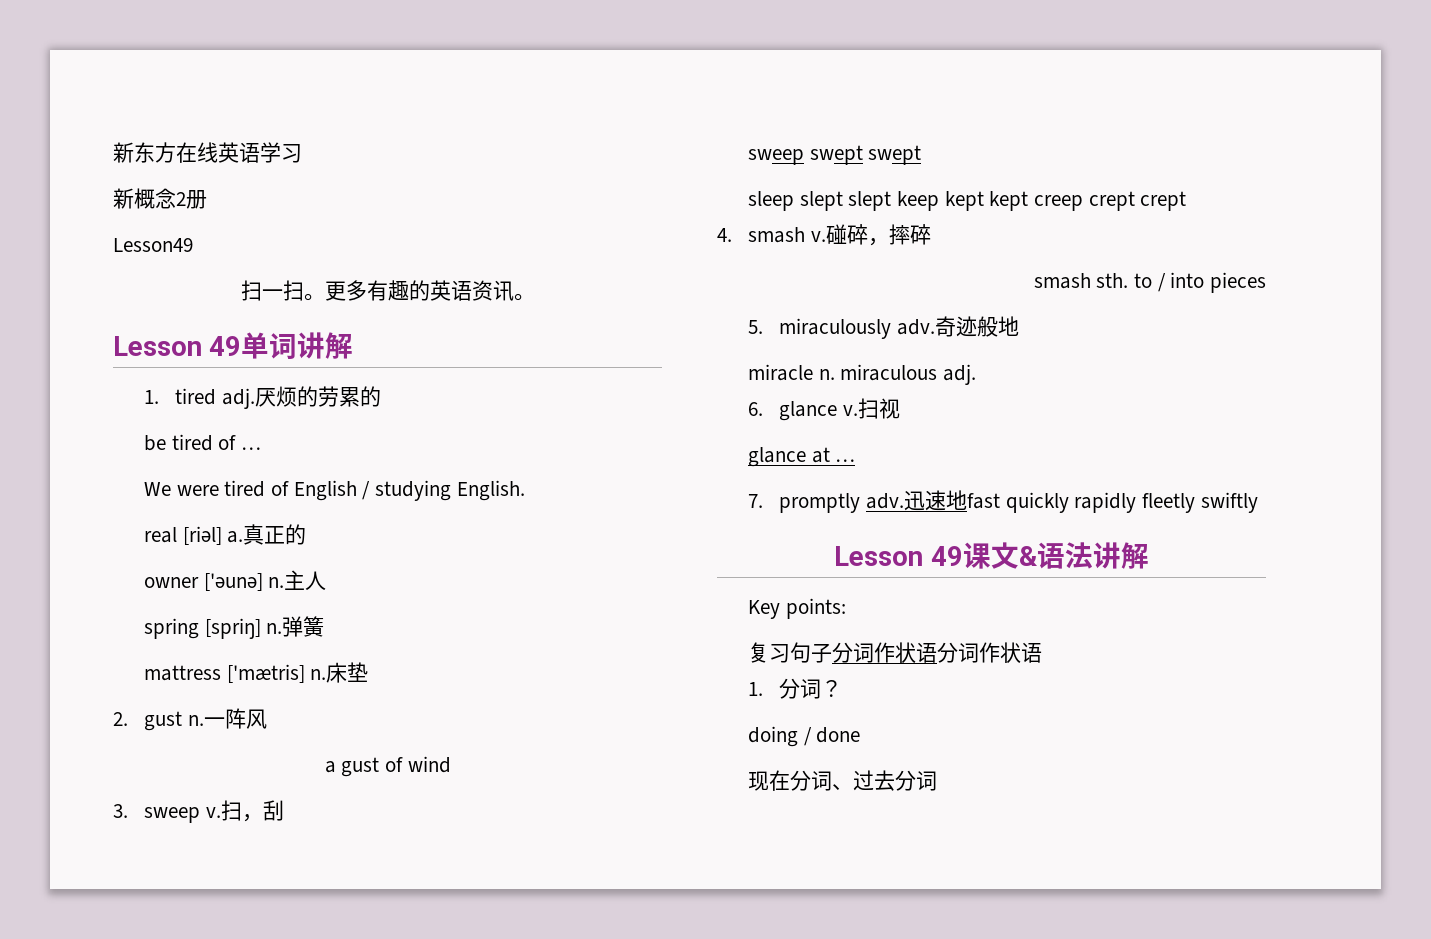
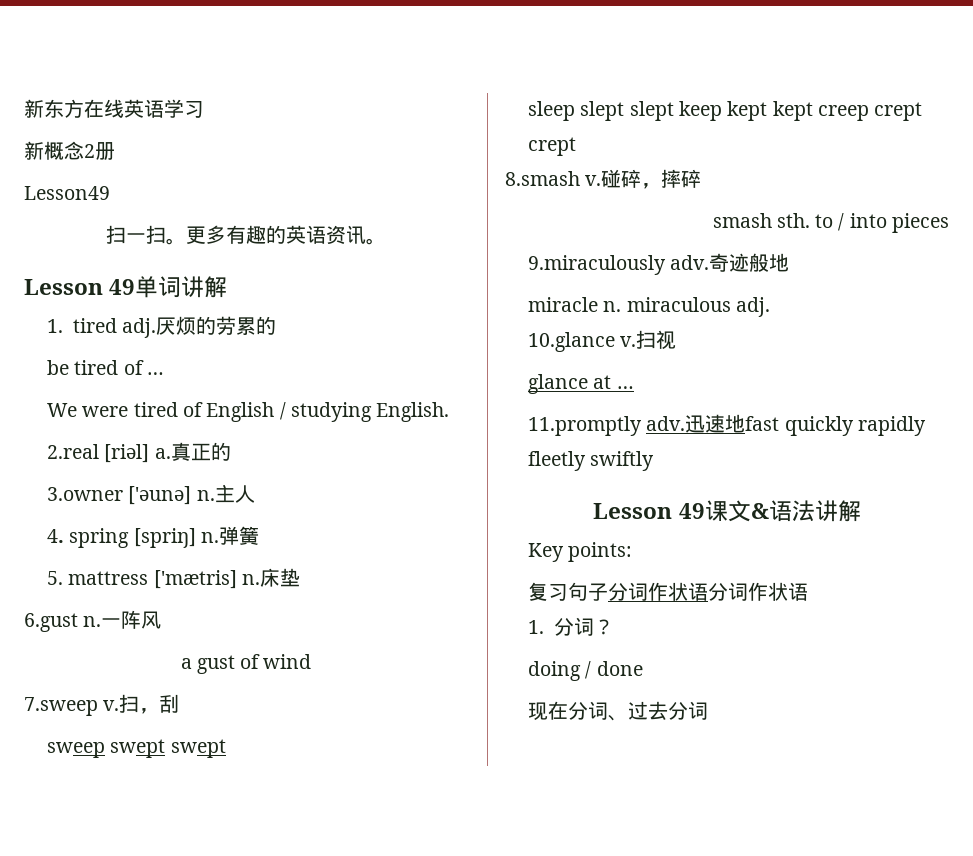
- real [riəl] a.
+ 2.real [riəl] a.
- owner ['əunə] n.
+ 3.owner ['əunə] n.
- spring [spriŋ] n.
+ 4. spring [spriŋ] n.
- mattress ['mætris] n.
+ 5. mattress ['mætris] n.
- 2. gust n.
+ 6.gust n.
- 3. sweep v.
+ 7.sweep v.
- 4. smash v.
+ 8.smash v.
- 5. miraculously adv.
+ 9.miraculously adv.
- 6. glance v.
+ 10.glance v.
- 7. promptly adv.
+ 11.promptly adv.

